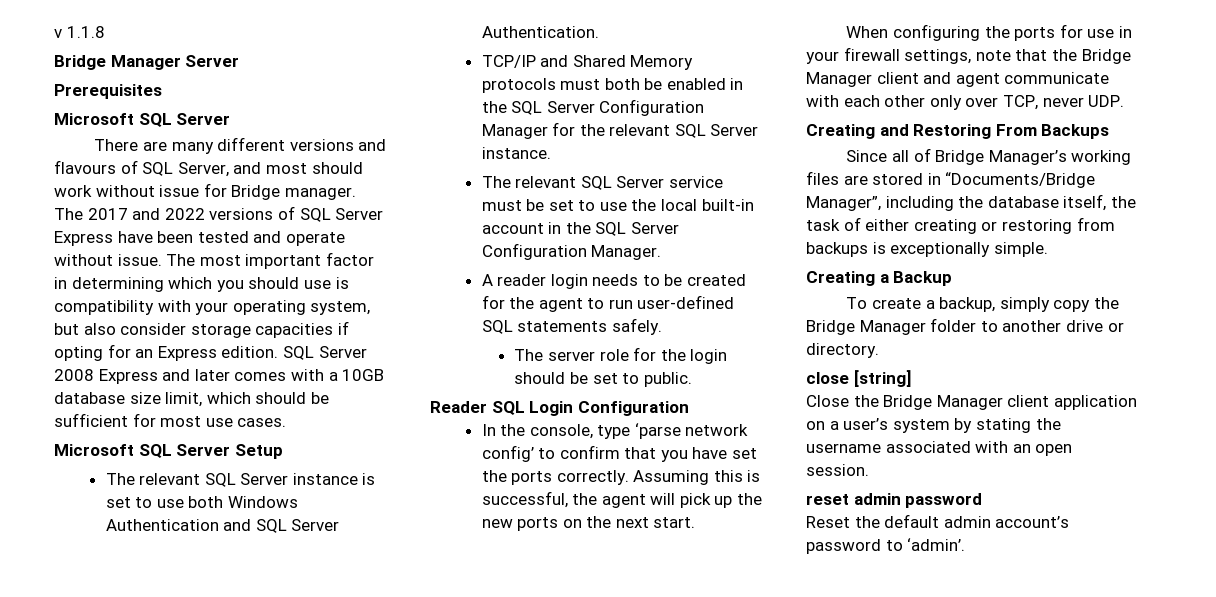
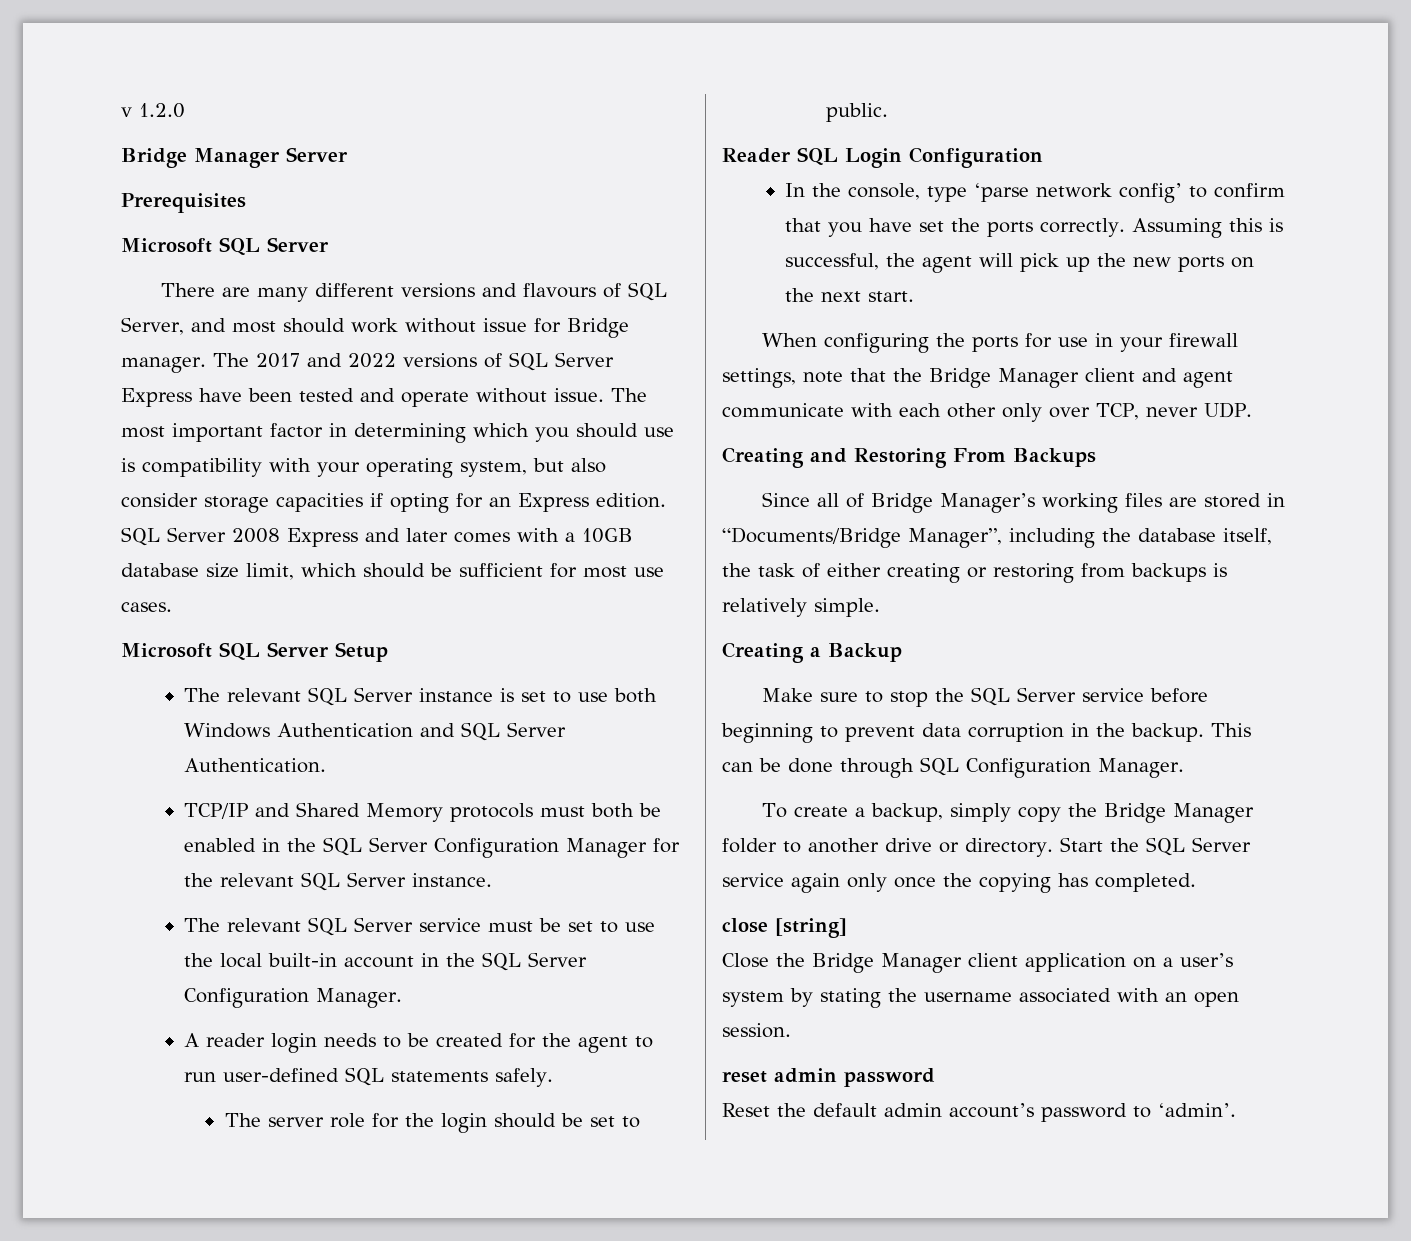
- v 1.1.8
+ v 1.2.0
- Since all of Bridge Manager’s working files are stored in “Documents/Bridge Manager”, including the database itself, the task of either creating or restoring from backups is exceptionally simple.
+ Since all of Bridge Manager’s working files are stored in “Documents/Bridge Manager”, including the database itself, the task of either creating or restoring from backups is relatively simple.
+ Make sure to stop the SQL Server service before beginning to prevent data corruption in the backup. This can be done through SQL Configuration Manager.
+ Start the SQL Server service again only once the copying has completed.

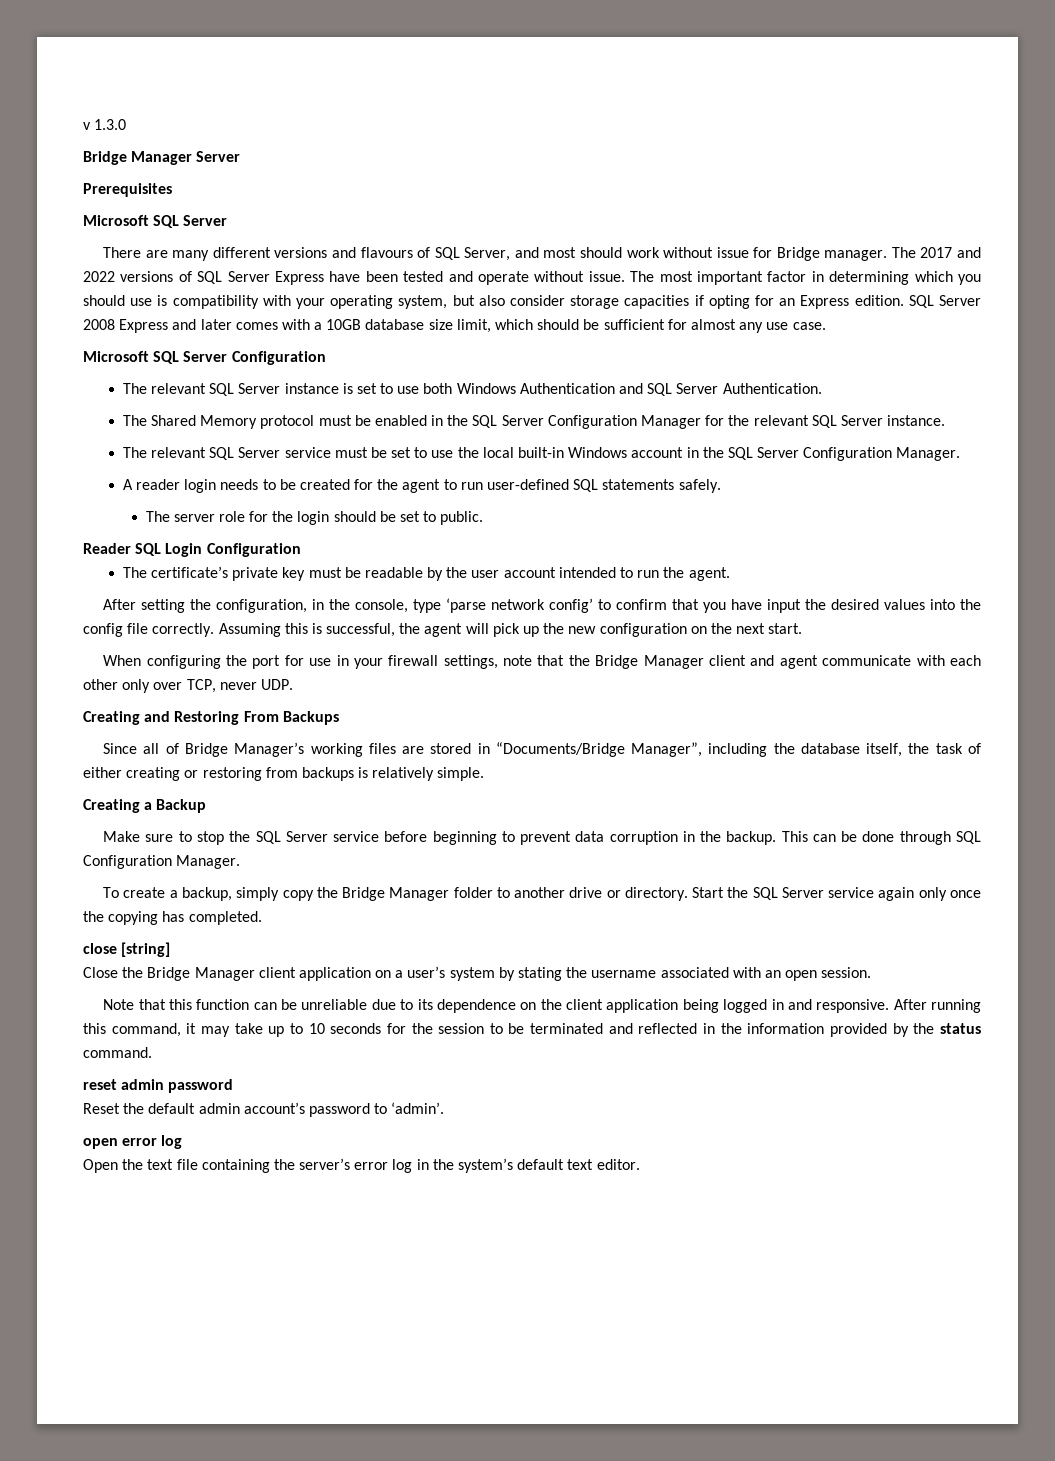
- v 1.2.0
+ v 1.3.0
- SQL Server 2008 Express and later comes with a 10GB database size limit, which should be sufficient for most use cases.
- Microsoft SQL Server Setup
+ SQL Server 2008 Express and later comes with a 10GB database size limit, which should be sufficient for almost any use case.
+ Microsoft SQL Server Configuration
- TCP/IP and Shared Memory protocols must both be enabled in the SQL Server Configuration Manager for the relevant SQL Server instance.
+ The Shared Memory protocol must be enabled in the SQL Server Configuration Manager for the relevant SQL Server instance.
- The relevant SQL Server service must be set to use the local built-in account in the SQL Server Configuration Manager.
+ The relevant SQL Server service must be set to use the local built-in Windows account in the SQL Server Configuration Manager.
- In the console, type ‘parse network config’ to confirm that you have set the ports correctly.
+ The certificate’s private key must be readable by the user account intended to run the agent.
+ After setting the configuration, in the console, type ‘parse network config’ to confirm that you have input the desired values into the config file correctly.
- Assuming this is successful, the agent will pick up the new ports on the next start.
+ Assuming this is successful, the agent will pick up the new configuration on the next start.
- When configuring the ports for use in your firewall settings, note that the Bridge Manager client and agent communicate with each other only over TCP, never UDP.
+ When configuring the port for use in your firewall settings, note that the Bridge Manager client and agent communicate with each other only over TCP, never UDP.
+ Note that this function can be unreliable due to its dependence on the client application being logged in and responsive. After running this command, it may take up to 10 seconds for the session to be terminated and reflected in the information provided by the status command.
+ open error log
+ Open the text file containing the server’s error log in the system’s default text editor.

